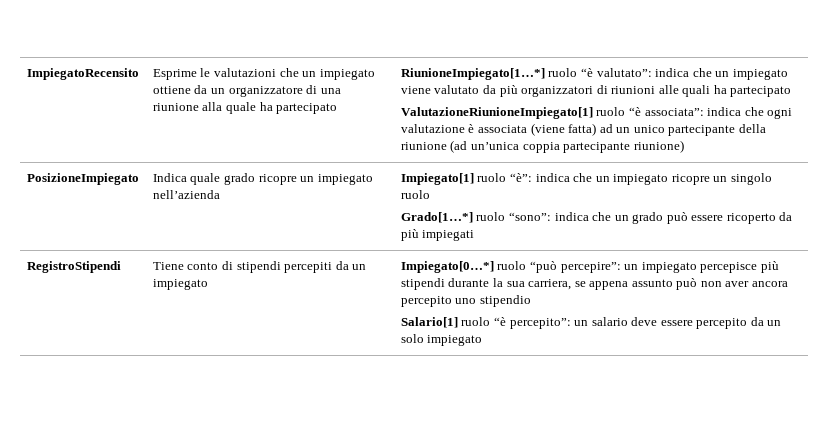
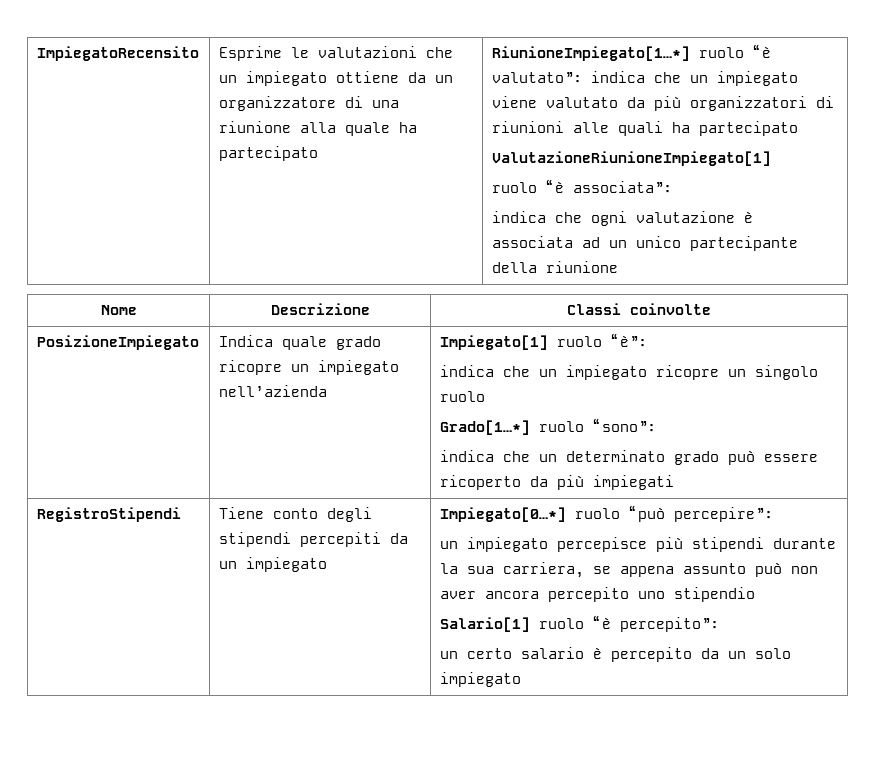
- ValutazioneRiunioneImpiegato[1] ruolo “è associata”: indica che ogni valutazione è associata (viene fatta) ad un unico partecipante della riunione (ad un’unica coppia partecipante riunione)
+ ValutazioneRiunioneImpiegato[1]
+ ruolo “è associata”:
+ indica che ogni valutazione è associata ad un unico partecipante della riunione
+ Nome | Descrizione | Classi coinvolte
- PosizioneImpiegato | Indica quale grado ricopre un impiegato nell’azienda | Impiegato[1] ruolo “è”: indica che un impiegato ricopre un singolo ruolo
- Grado[1…*] ruolo “sono”: indica che un grado può essere ricoperto da più impiegati
+ PosizioneImpiegato | Indica quale grado ricopre un impiegato nell’azienda | Impiegato[1] ruolo “è”:
+ indica che un impiegato ricopre un singolo ruolo
+ Grado[1…*] ruolo “sono”:
+ indica che un determinato grado può essere ricoperto da più impiegati
- Tiene conto di stipendi percepiti da un impiegato
+ Tiene conto degli stipendi percepiti da un impiegato
- Impiegato[0…*] ruolo “può percepire”: un impiegato percepisce più stipendi durante la sua carriera, se appena assunto può non aver ancora percepito uno stipendio
+ Impiegato[0…*] ruolo “può percepire”:
+ un impiegato percepisce più stipendi durante la sua carriera, se appena assunto può non aver ancora percepito uno stipendio
- Salario[1] ruolo “è percepito”: un salario deve essere percepito da un solo impiegato
+ Salario[1] ruolo “è percepito”:
+ un certo salario è percepito da un solo impiegato

